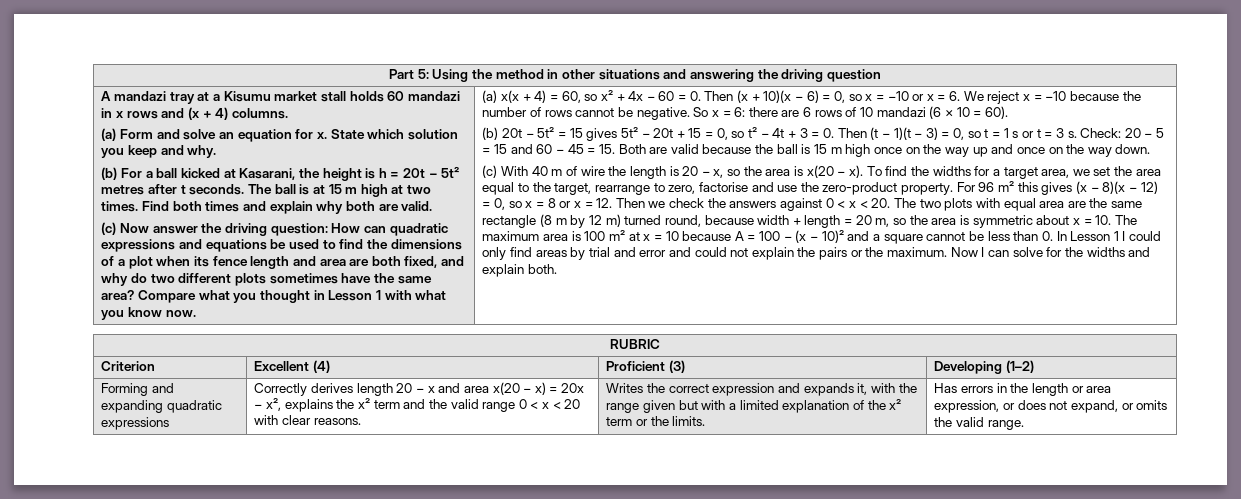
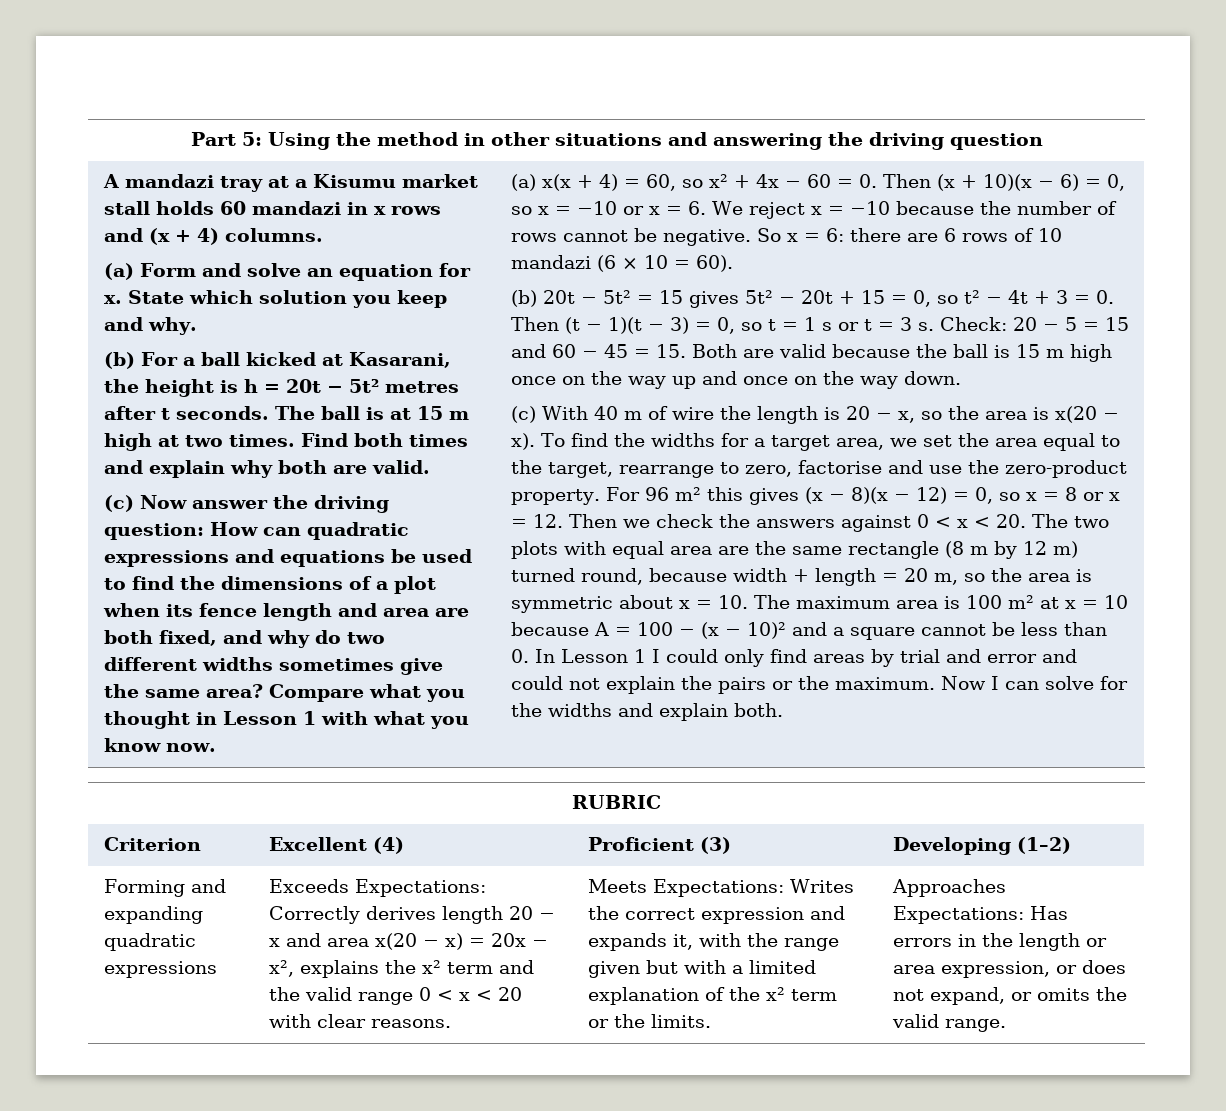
- (c) Now answer the driving question: How can quadratic expressions and equations be used to find the dimensions of a plot when its fence length and area are both fixed, and why do two different plots sometimes have the same area?
+ (c) Now answer the driving question: How can quadratic expressions and equations be used to find the dimensions of a plot when its fence length and area are both fixed, and why do two different widths sometimes give the same area?
- Correctly derives length 20 − x and area x(20 − x) = 20x − x², explains the x² term and the valid range 0 < x < 20 with clear reasons.
+ Exceeds Expectations: Correctly derives length 20 − x and area x(20 − x) = 20x − x², explains the x² term and the valid range 0 < x < 20 with clear reasons.
- Writes the correct expression and expands it, with the range given but with a limited explanation of the x² term or the limits.
+ Meets Expectations: Writes the correct expression and expands it, with the range given but with a limited explanation of the x² term or the limits.
- Has errors in the length or area expression, or does not expand, or omits the valid range.
+ Approaches Expectations: Has errors in the length or area expression, or does not expand, or omits the valid range.

